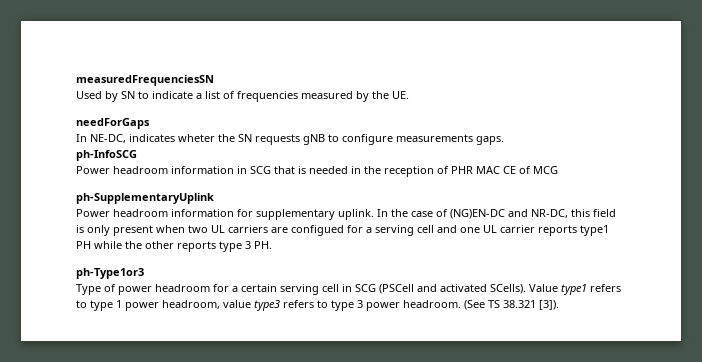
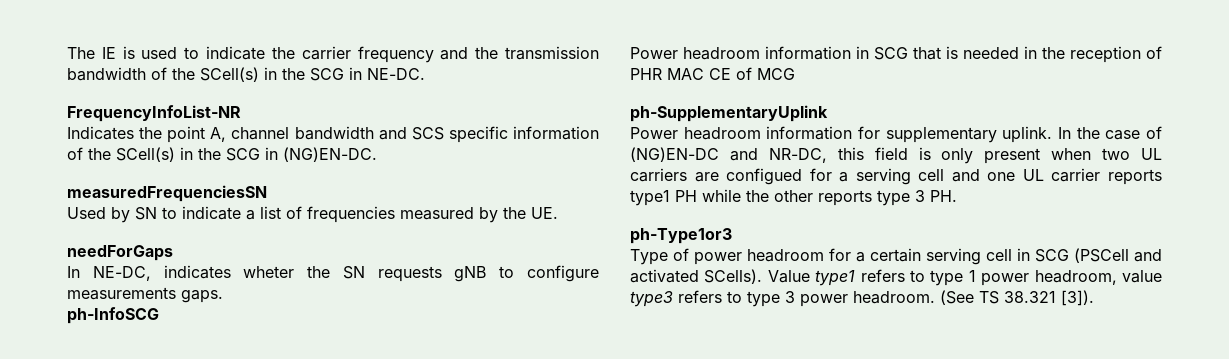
+ The IE is used to indicate the carrier frequency and the transmission bandwidth of the SCell(s) in the SCG in NE-DC.
+ FrequencyInfoList-NR
+ Indicates the point A, channel bandwidth and SCS specific information of the SCell(s) in the SCG in (NG)EN-DC.

